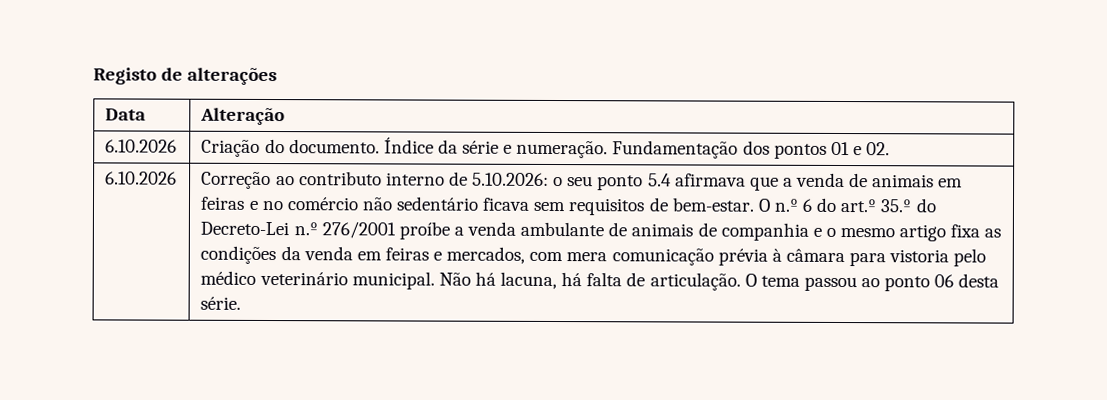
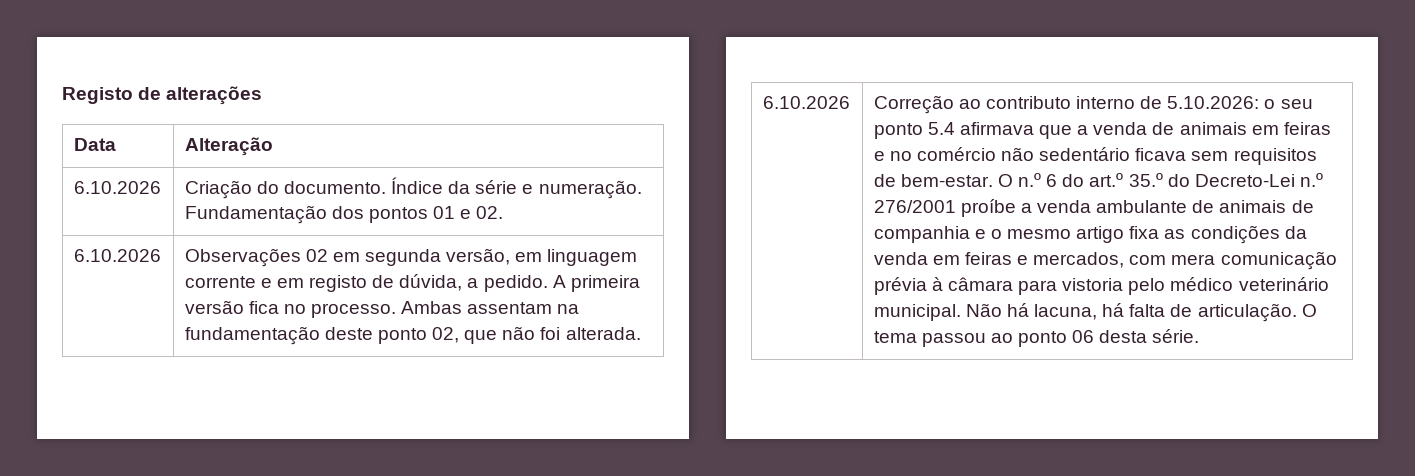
+ 6.10.2026 | Observações 02 em segunda versão, em linguagem corrente e em registo de dúvida, a pedido. A primeira versão fica no processo. Ambas assentam na fundamentação deste ponto 02, que não foi alterada.

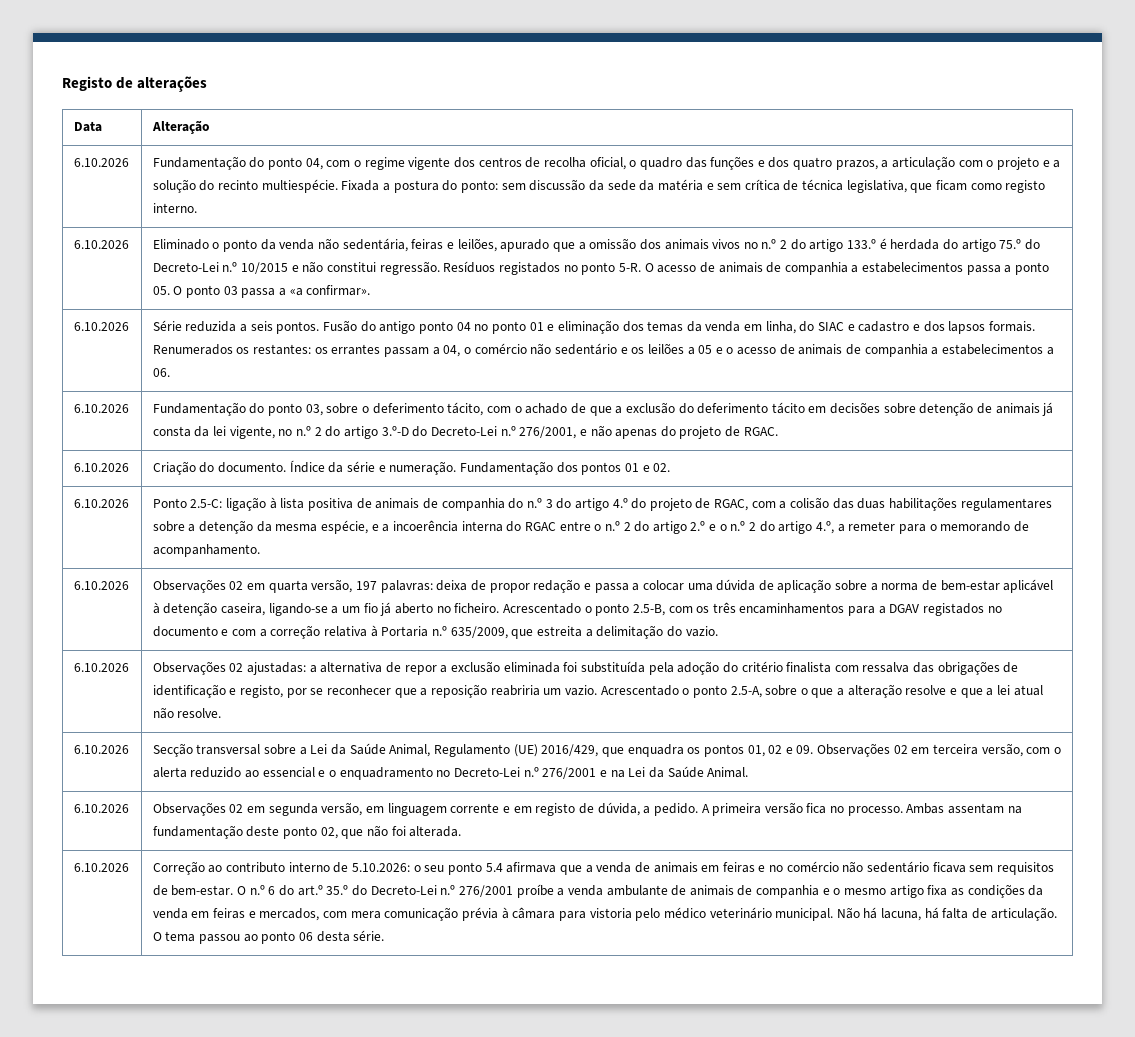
+ 6.10.2026 | Fundamentação do ponto 04, com o regime vigente dos centros de recolha oficial, o quadro das funções e dos quatro prazos, a articulação com o projeto e a solução do recinto multiespécie. Fixada a postura do ponto: sem discussão da sede da matéria e sem crítica de técnica legislativa, que ficam como registo interno.
+ 6.10.2026 | Eliminado o ponto da venda não sedentária, feiras e leilões, apurado que a omissão dos animais vivos no n.º 2 do artigo 133.º é herdada do artigo 75.º do Decreto-Lei n.º 10/2015 e não constitui regressão. Resíduos registados no ponto 5-R. O acesso de animais de companhia a estabelecimentos passa a ponto 05. O ponto 03 passa a «a confirmar».
+ 6.10.2026 | Série reduzida a seis pontos. Fusão do antigo ponto 04 no ponto 01 e eliminação dos temas da venda em linha, do SIAC e cadastro e dos lapsos formais. Renumerados os restantes: os errantes passam a 04, o comércio não sedentário e os leilões a 05 e o acesso de animais de companhia a estabelecimentos a 06.
+ 6.10.2026 | Fundamentação do ponto 03, sobre o deferimento tácito, com o achado de que a exclusão do deferimento tácito em decisões sobre detenção de animais já consta da lei vigente, no n.º 2 do artigo 3.º-D do Decreto-Lei n.º 276/2001, e não apenas do projeto de RGAC.
+ 6.10.2026 | Ponto 2.5-C: ligação à lista positiva de animais de companhia do n.º 3 do artigo 4.º do projeto de RGAC, com a colisão das duas habilitações regulamentares sobre a detenção da mesma espécie, e a incoerência interna do RGAC entre o n.º 2 do artigo 2.º e o n.º 2 do artigo 4.º, a remeter para o memorando de acompanhamento.
+ 6.10.2026 | Observações 02 em quarta versão, 197 palavras: deixa de propor redação e passa a colocar uma dúvida de aplicação sobre a norma de bem-estar aplicável à detenção caseira, ligando-se a um fio já aberto no ficheiro. Acrescentado o ponto 2.5-B, com os três encaminhamentos para a DGAV registados no documento e com a correção relativa à Portaria n.º 635/2009, que estreita a delimitação do vazio.
+ 6.10.2026 | Observações 02 ajustadas: a alternativa de repor a exclusão eliminada foi substituída pela adoção do critério finalista com ressalva das obrigações de identificação e registo, por se reconhecer que a reposição reabriria um vazio. Acrescentado o ponto 2.5-A, sobre o que a alteração resolve e que a lei atual não resolve.
+ 6.10.2026 | Secção transversal sobre a Lei da Saúde Animal, Regulamento (UE) 2016/429, que enquadra os pontos 01, 02 e 09. Observações 02 em terceira versão, com o alerta reduzido ao essencial e o enquadramento no Decreto-Lei n.º 276/2001 e na Lei da Saúde Animal.

